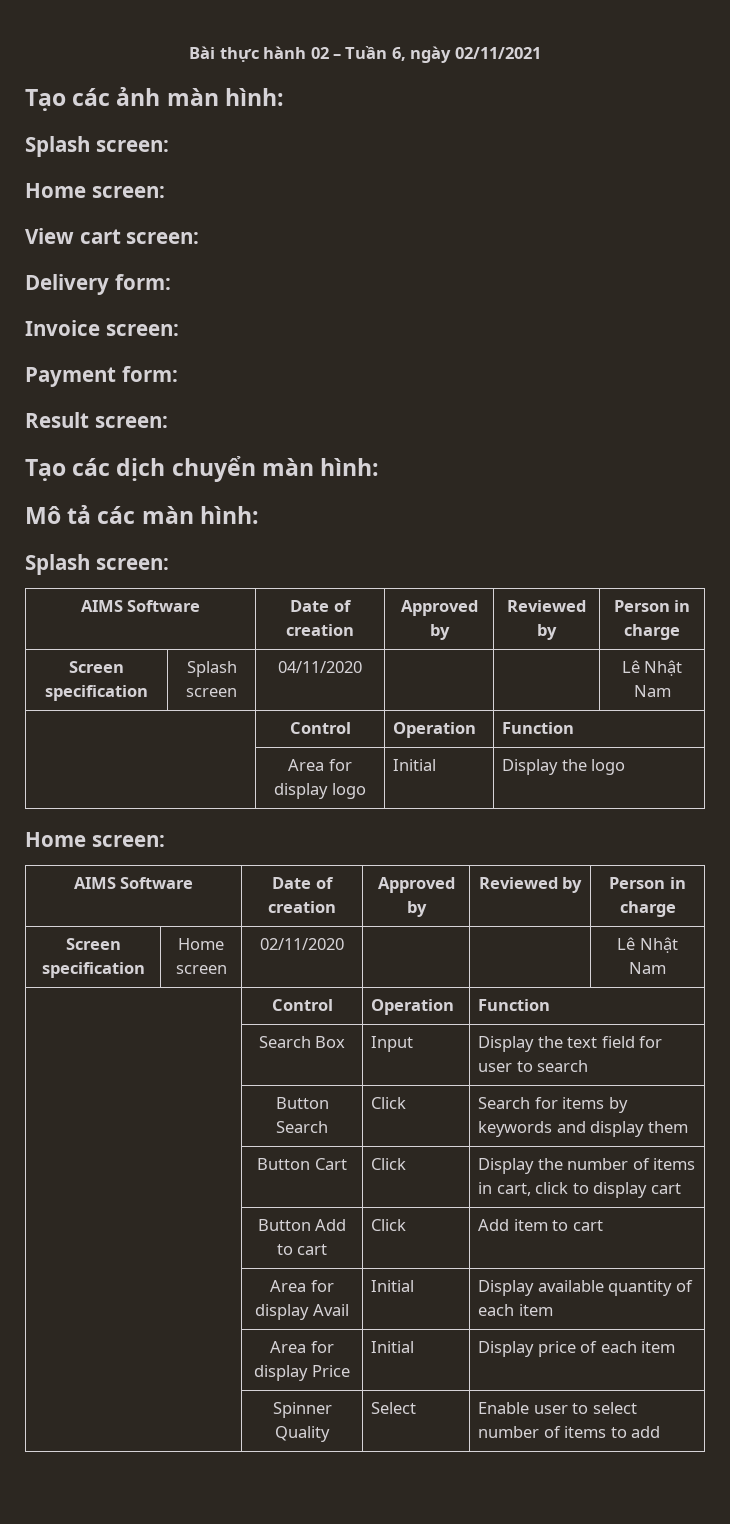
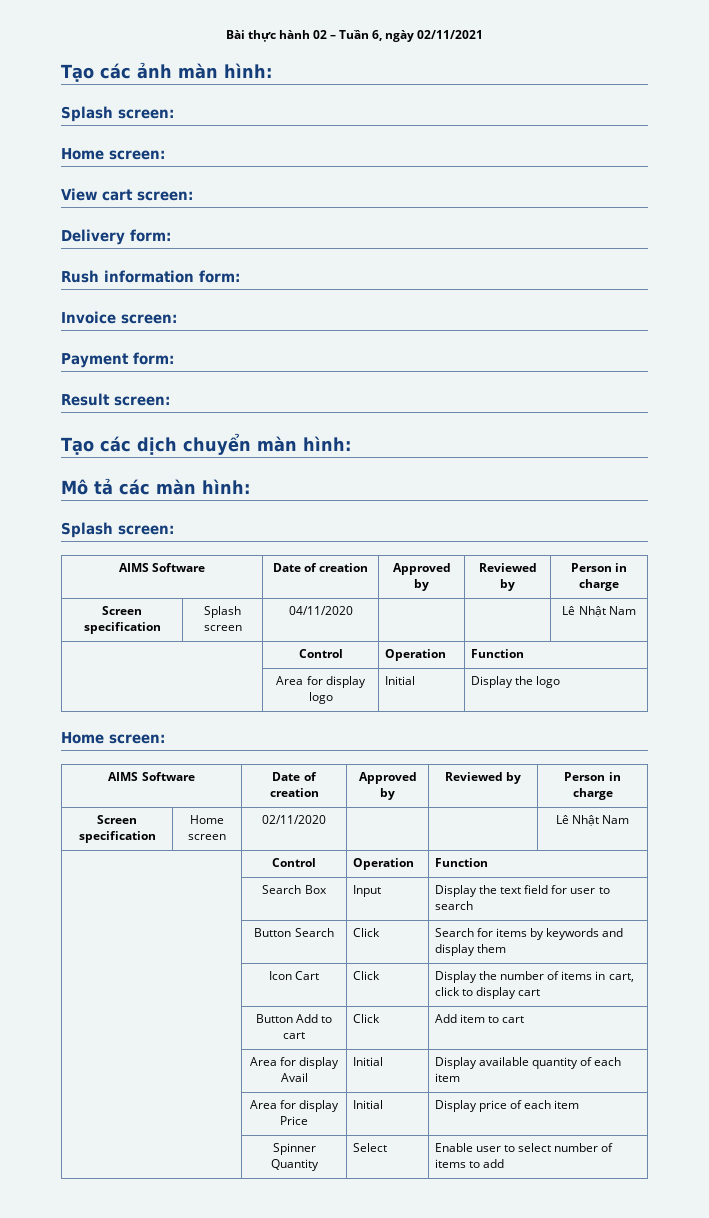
+ Rush information form:
- | Button Cart | Click | Display the number of items in cart, click to display cart
+ | Icon Cart | Click | Display the number of items in cart, click to display cart
- | Spinner Quality | Select | Enable user to select number of items to add
+ | Spinner Quantity | Select | Enable user to select number of items to add

